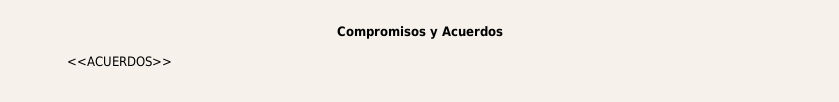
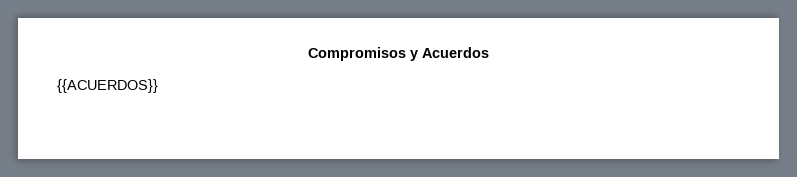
- <<ACUERDOS>>
+ {{ACUERDOS}}

